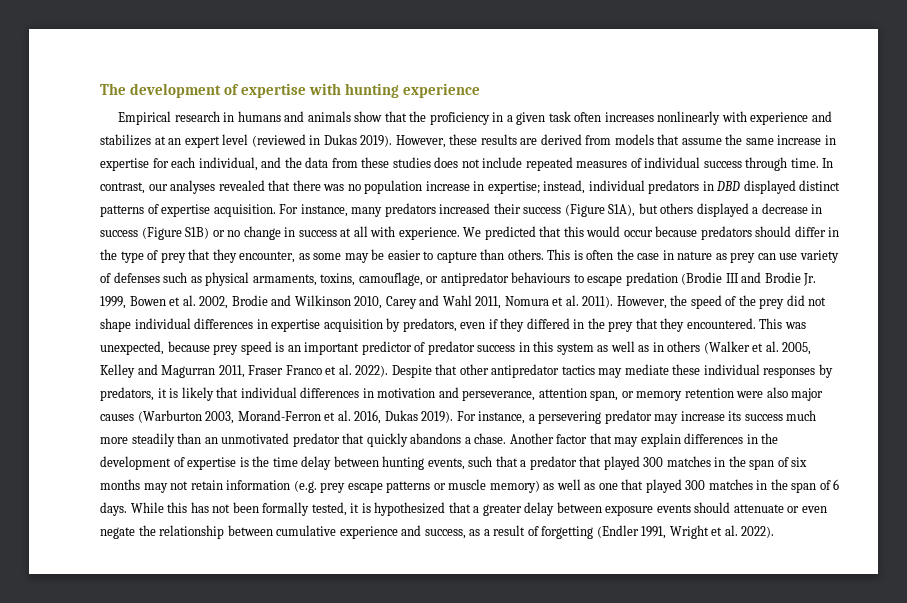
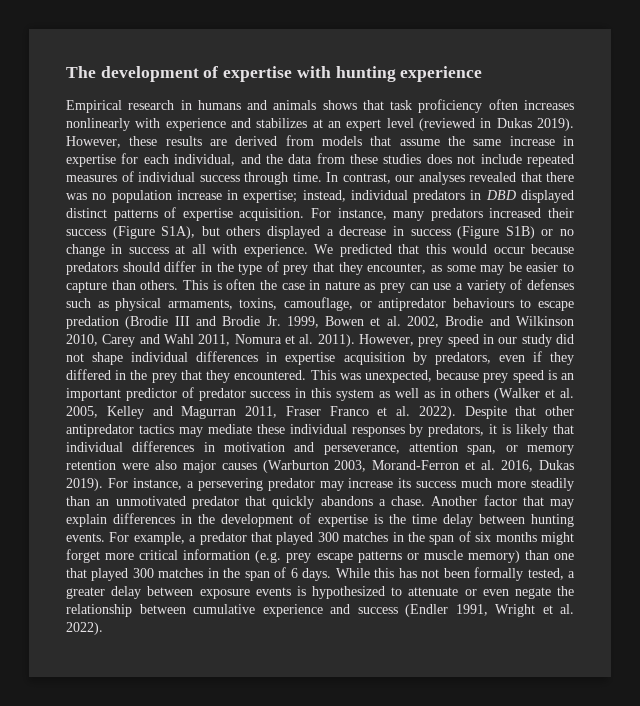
- Empirical research in humans and animals show that the proficiency in a given task often increases nonlinearly with experience and stabilizes at an expert level (reviewed in Dukas 2019).
+ Empirical research in humans and animals shows that task proficiency often increases nonlinearly with experience and stabilizes at an expert level (reviewed in Dukas 2019).
- This is often the case in nature as prey can use variety of defenses such as physical armaments, toxins, camouflage, or antipredator behaviours to escape predation (Brodie III and Brodie Jr. 1999, Bowen et al. 2002, Brodie and Wilkinson 2010, Carey and Wahl 2011, Nomura et al. 2011).
+ This is often the case in nature as prey can use a variety of defenses such as physical armaments, toxins, camouflage, or antipredator behaviours to escape predation (Brodie III and Brodie Jr. 1999, Bowen et al. 2002, Brodie and Wilkinson 2010, Carey and Wahl 2011, Nomura et al. 2011).
- However, the speed of the prey did not shape individual differences in expertise acquisition by predators, even if they differed in the prey that they encountered.
+ However, prey speed in our study did not shape individual differences in expertise acquisition by predators, even if they differed in the prey that they encountered.
- Another factor that may explain differences in the development of expertise is the time delay between hunting events, such that a predator that played 300 matches in the span of six months may not retain information (e.g. prey escape patterns or muscle memory) as well as one that played 300 matches in the span of 6 days.
+ Another factor that may explain differences in the development of expertise is the time delay between hunting events. For example, a predator that played 300 matches in the span of six months might forget more critical information (e.g. prey escape patterns or muscle memory) than one that played 300 matches in the span of 6 days.
- While this has not been formally tested, it is hypothesized that a greater delay between exposure events should attenuate or even negate the relationship between cumulative experience and success, as a result of forgetting (Endler 1991, Wright et al. 2022).
+ While this has not been formally tested, a greater delay between exposure events is hypothesized to attenuate or even negate the relationship between cumulative experience and success (Endler 1991, Wright et al. 2022).

